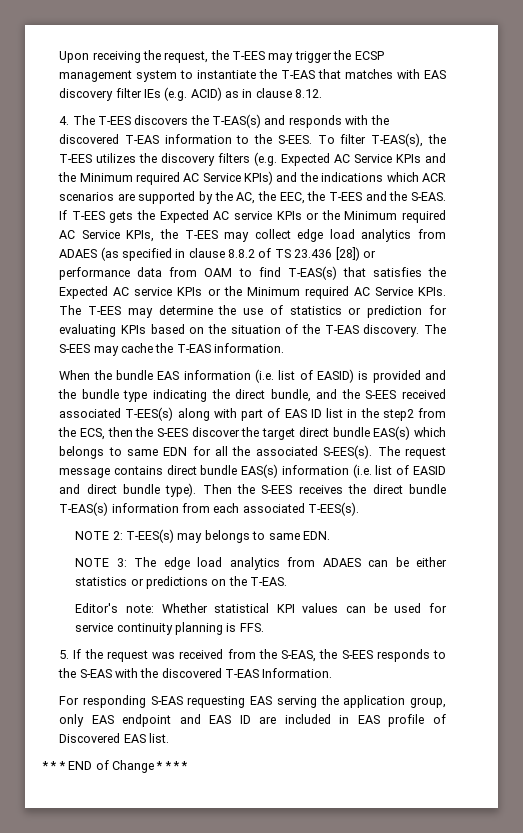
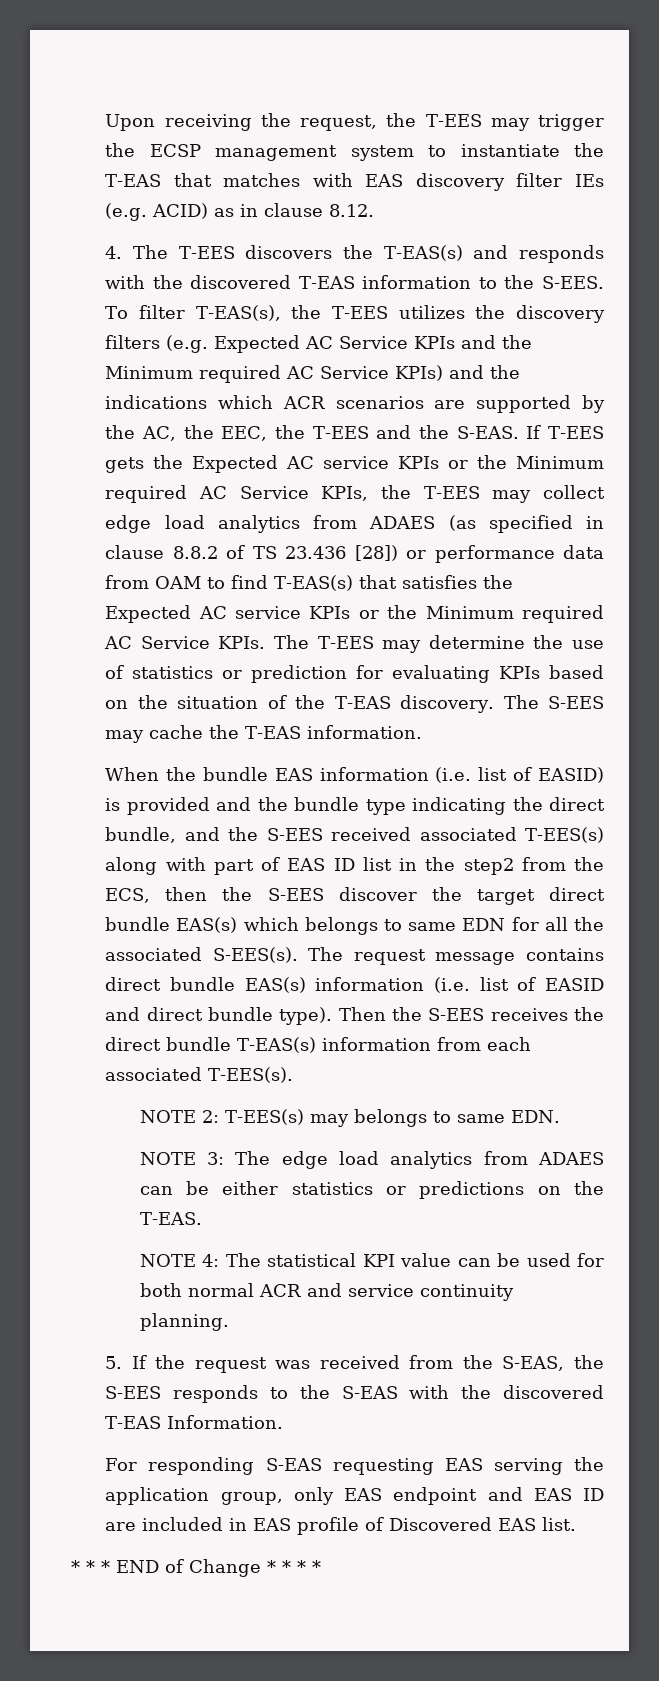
- Editor's note: Whether statistical KPI values can be used for service continuity planning is FFS.
+ NOTE 4: The statistical KPI value can be used for both normal ACR and service continuity planning.

